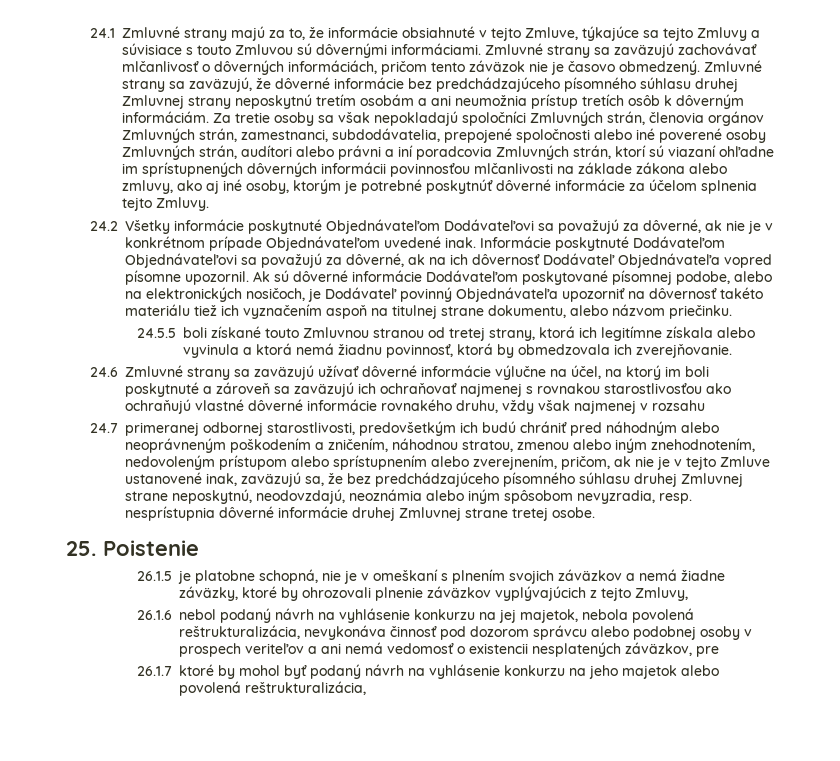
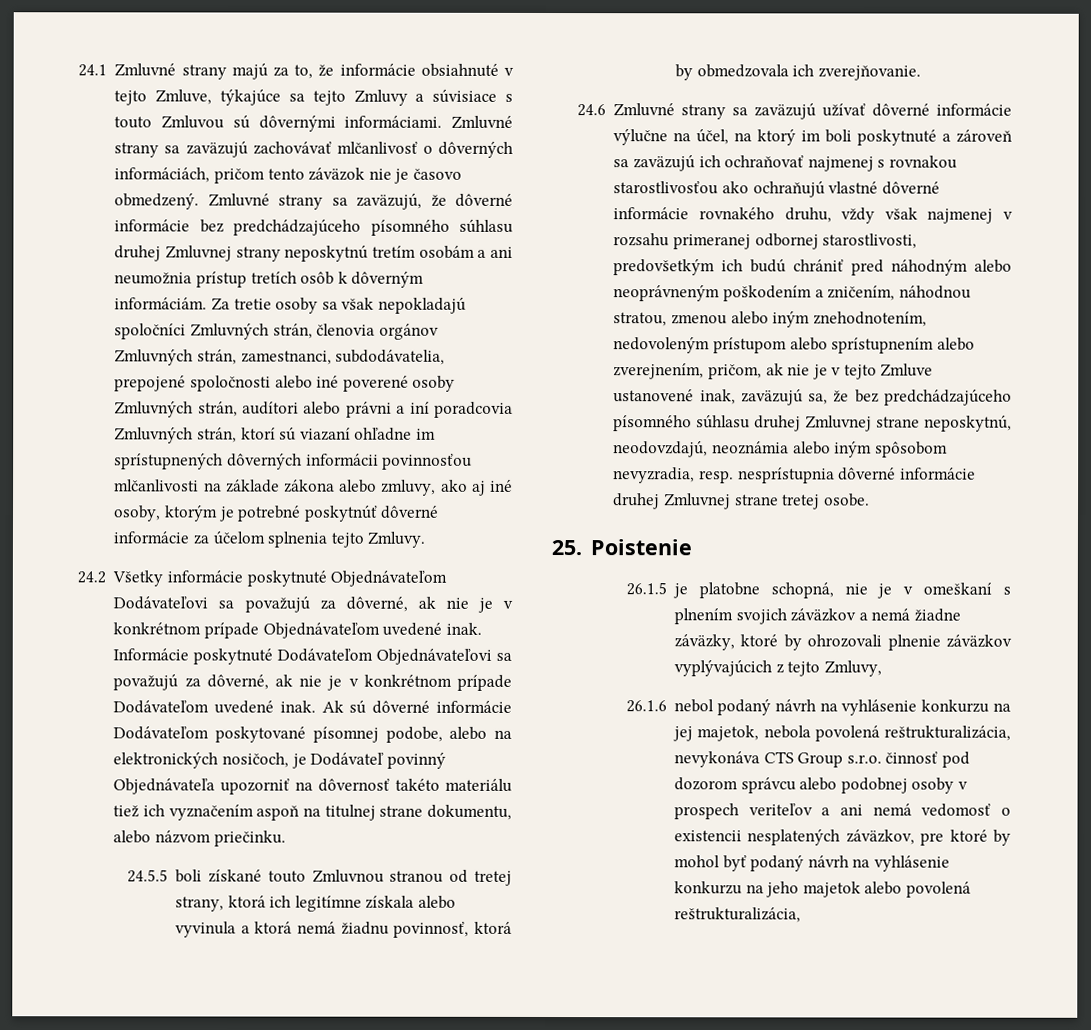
- Informácie poskytnuté Dodávateľom Objednávateľovi sa považujú za dôverné, ak na ich dôvernosť Dodávateľ Objednávateľa vopred písomne upozornil.
+ Informácie poskytnuté Dodávateľom Objednávateľovi sa považujú za dôverné, ak nie je v konkrétnom prípade Dodávateľom uvedené inak.
- 24.6 Zmluvné strany sa zaväzujú užívať dôverné informácie výlučne na účel, na ktorý im boli poskytnuté a zároveň sa zaväzujú ich ochraňovať najmenej s rovnakou starostlivosťou ako ochraňujú vlastné dôverné informácie rovnakého druhu, vždy však najmenej v rozsahu
- 24.7 primeranej odbornej starostlivosti, predovšetkým ich budú chrániť pred náhodným alebo neoprávneným poškodením a zničením, náhodnou stratou, zmenou alebo iným znehodnotením, nedovoleným prístupom alebo sprístupnením alebo zverejnením, pričom, ak nie je v tejto Zmluve ustanovené inak, zaväzujú sa, že bez predchádzajúceho písomného súhlasu druhej Zmluvnej strane neposkytnú, neodovzdajú, neoznámia alebo iným spôsobom nevyzradia, resp. nesprístupnia dôverné informácie druhej Zmluvnej strane tretej osobe.
+ 24.6 Zmluvné strany sa zaväzujú užívať dôverné informácie výlučne na účel, na ktorý im boli poskytnuté a zároveň sa zaväzujú ich ochraňovať najmenej s rovnakou starostlivosťou ako ochraňujú vlastné dôverné informácie rovnakého druhu, vždy však najmenej v rozsahu primeranej odbornej starostlivosti, predovšetkým ich budú chrániť pred náhodným alebo neoprávneným poškodením a zničením, náhodnou stratou, zmenou alebo iným znehodnotením, nedovoleným prístupom alebo sprístupnením alebo zverejnením, pričom, ak nie je v tejto Zmluve ustanovené inak, zaväzujú sa, že bez predchádzajúceho písomného súhlasu druhej Zmluvnej strane neposkytnú, neodovzdajú, neoznámia alebo iným spôsobom nevyzradia, resp. nesprístupnia dôverné informácie druhej Zmluvnej strane tretej osobe.
- 26.1.6 nebol podaný návrh na vyhlásenie konkurzu na jej majetok, nebola povolená reštrukturalizácia, nevykonáva činnosť pod dozorom správcu alebo podobnej osoby v prospech veriteľov a ani nemá vedomosť o existencii nesplatených záväzkov, pre
- 26.1.7 ktoré by mohol byť podaný návrh na vyhlásenie konkurzu na jeho majetok alebo povolená reštrukturalizácia,
+ 26.1.6 nebol podaný návrh na vyhlásenie konkurzu na jej majetok, nebola povolená reštrukturalizácia, nevykonáva CTS Group s.r.o. činnosť pod dozorom správcu alebo podobnej osoby v prospech veriteľov a ani nemá vedomosť o existencii nesplatených záväzkov, pre ktoré by mohol byť podaný návrh na vyhlásenie konkurzu na jeho majetok alebo povolená reštrukturalizácia,

